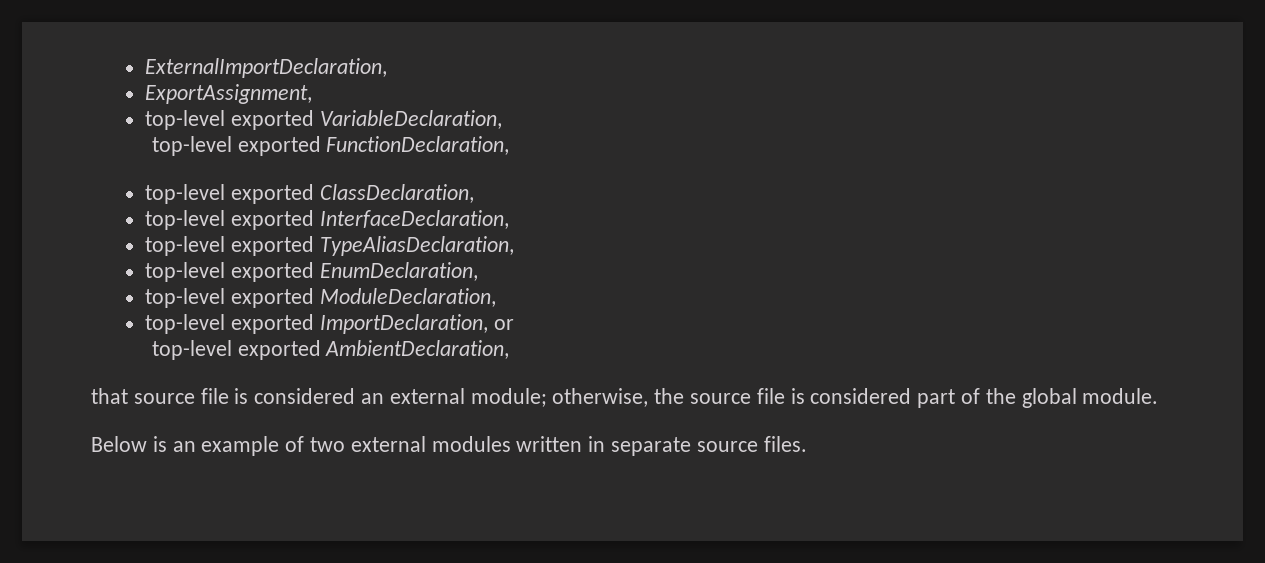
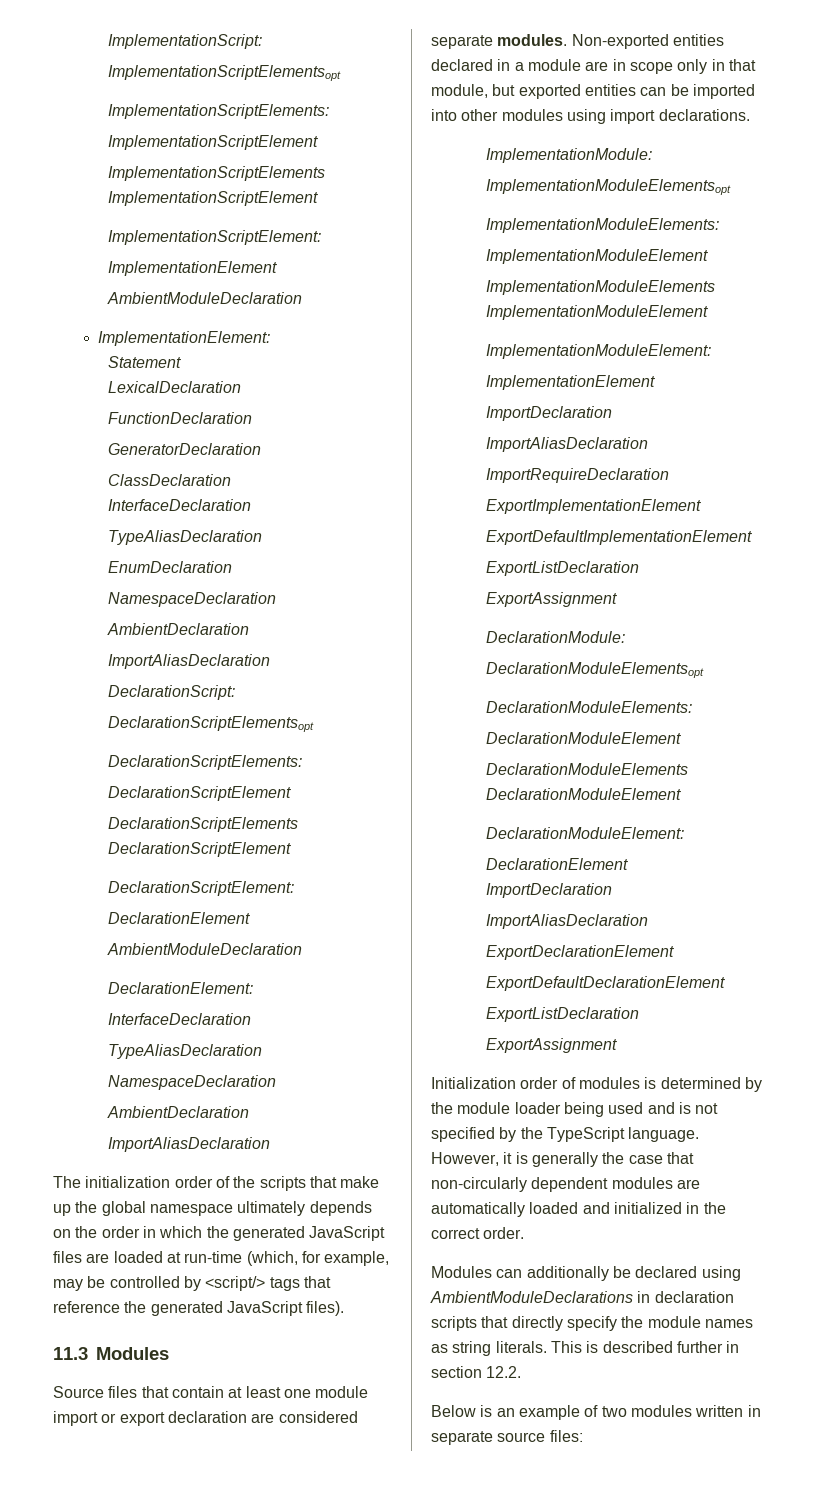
- ExternalImportDeclaration,
- ExportAssignment,
- top-level exported VariableDeclaration,
- top-level exported FunctionDeclaration,
- top-level exported ClassDeclaration,
- top-level exported InterfaceDeclaration,
- top-level exported TypeAliasDeclaration,
- top-level exported EnumDeclaration,
- top-level exported ModuleDeclaration,
- top-level exported ImportDeclaration, or
- top-level exported AmbientDeclaration,
- that source file is considered an external module; otherwise, the source file is considered part of the global module.
+ ImplementationScript:
+ ImplementationScriptElementsopt
+ ImplementationScriptElements:
+ ImplementationScriptElement
+ ImplementationScriptElements ImplementationScriptElement
+ ImplementationScriptElement:
+ ImplementationElement
+ AmbientModuleDeclaration
+ ImplementationElement:
+ Statement
+ LexicalDeclaration
+ FunctionDeclaration
+ GeneratorDeclaration
+ ClassDeclaration
+ InterfaceDeclaration
+ TypeAliasDeclaration
+ EnumDeclaration
+ NamespaceDeclaration
+ AmbientDeclaration
+ ImportAliasDeclaration
+ DeclarationScript:
+ DeclarationScriptElementsopt
+ DeclarationScriptElements:
+ DeclarationScriptElement
+ DeclarationScriptElements DeclarationScriptElement
+ DeclarationScriptElement:
+ DeclarationElement
+ AmbientModuleDeclaration
+ DeclarationElement:
+ InterfaceDeclaration
+ TypeAliasDeclaration
+ NamespaceDeclaration
+ AmbientDeclaration
+ ImportAliasDeclaration
+ The initialization order of the scripts that make up the global namespace ultimately depends on the order in which the generated JavaScript files are loaded at run-time (which, for example, may be controlled by <script/> tags that reference the generated JavaScript files).
+ 11.3 Modules
+ Source files that contain at least one module import or export declaration are considered separate modules. Non-exported entities declared in a module are in scope only in that module, but exported entities can be imported into other modules using import declarations.
+ ImplementationModule:
+ ImplementationModuleElementsopt
+ ImplementationModuleElements:
+ ImplementationModuleElement
+ ImplementationModuleElements ImplementationModuleElement
+ ImplementationModuleElement:
+ ImplementationElement
+ ImportDeclaration
+ ImportAliasDeclaration
+ ImportRequireDeclaration
+ ExportImplementationElement
+ ExportDefaultImplementationElement
+ ExportListDeclaration
+ ExportAssignment
+ DeclarationModule:
+ DeclarationModuleElementsopt
+ DeclarationModuleElements:
+ DeclarationModuleElement
+ DeclarationModuleElements DeclarationModuleElement
+ DeclarationModuleElement:
+ DeclarationElement
+ ImportDeclaration
+ ImportAliasDeclaration
+ ExportDeclarationElement
+ ExportDefaultDeclarationElement
+ ExportListDeclaration
+ ExportAssignment
+ Initialization order of modules is determined by the module loader being used and is not specified by the TypeScript language. However, it is generally the case that non-circularly dependent modules are automatically loaded and initialized in the correct order.
+ Modules can additionally be declared using AmbientModuleDeclarations in declaration scripts that directly specify the module names as string literals. This is described further in section 12.2.
- Below is an example of two external modules written in separate source files.
+ Below is an example of two modules written in separate source files:

